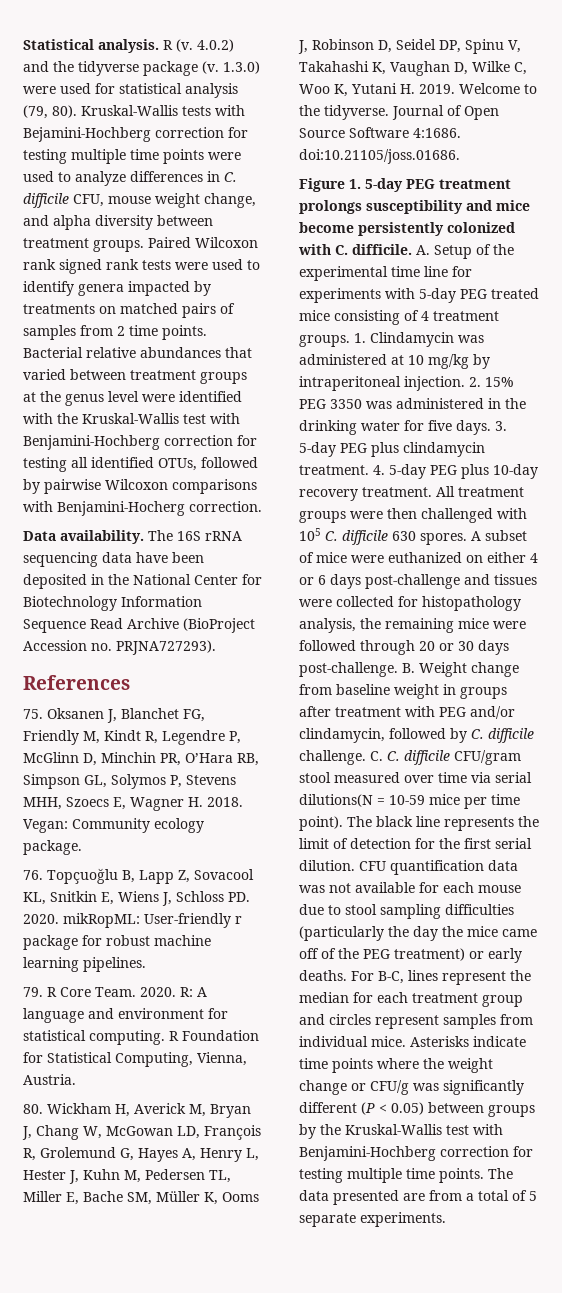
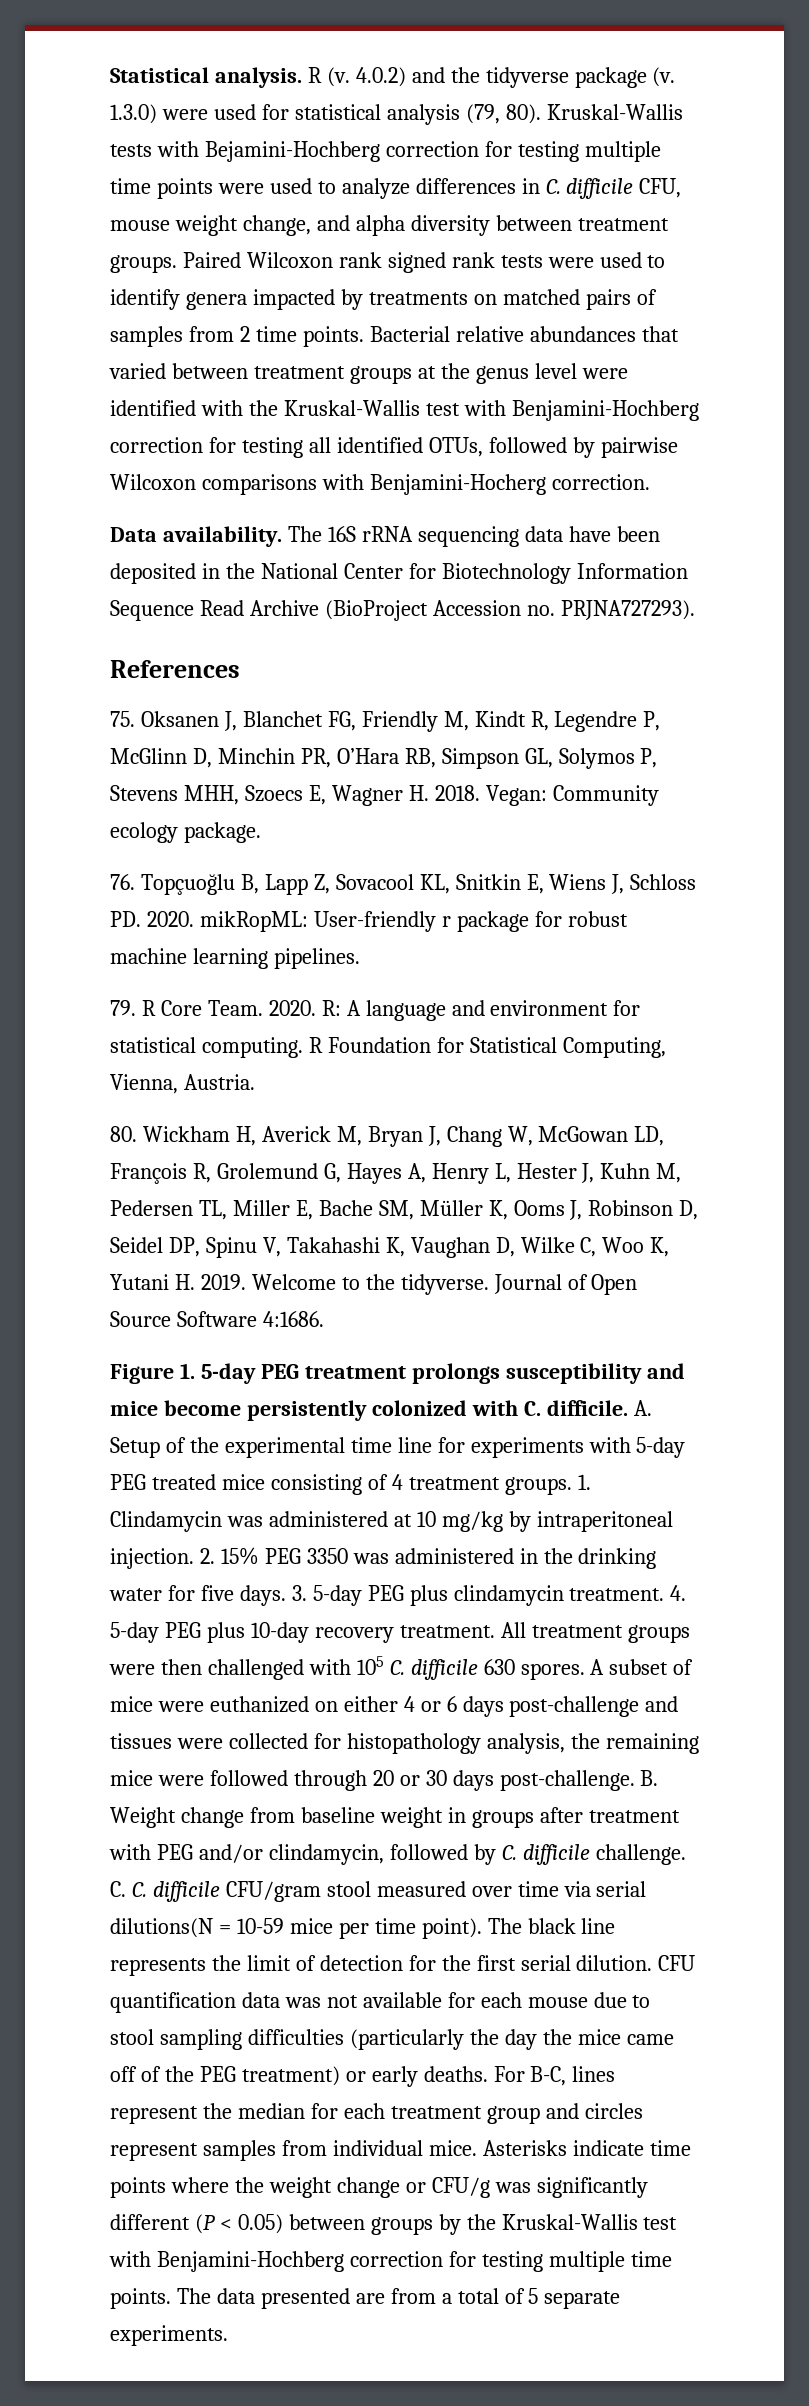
- Journal of Open Source Software 4:1686. doi:10.21105/joss.01686.
+ Journal of Open Source Software 4:1686.

